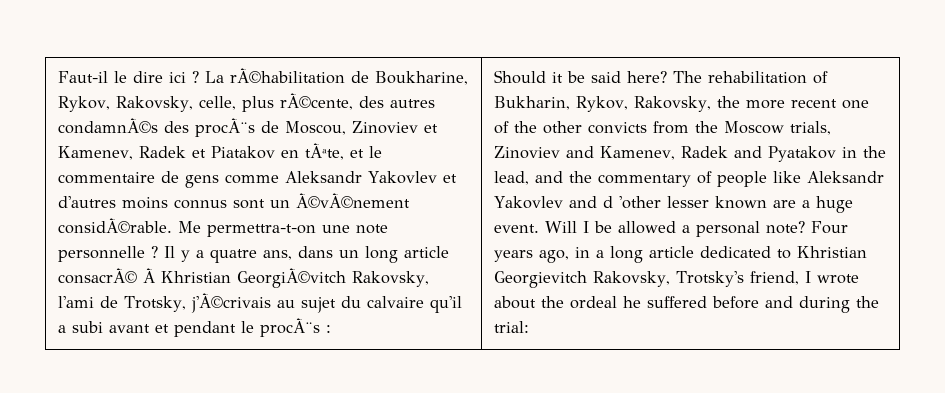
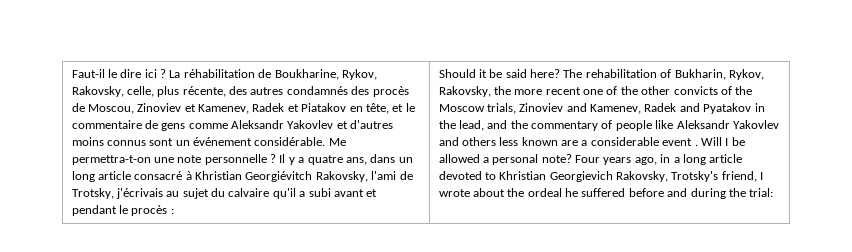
- La rÃ©habilitation de Boukharine, Rykov, Rakovsky, celle, plus rÃ©cente, des autres condamnÃ©s des procÃ¨s de Moscou, Zinoviev et Kamenev, Radek et Piatakov en tÃªte, et le commentaire de gens comme Aleksandr Yakovlev et d'autres moins connus sont un Ã©vÃ©nement considÃ©rable.
+ La réhabilitation de Boukharine, Rykov, Rakovsky, celle, plus récente, des autres condamnés des procès de Moscou, Zinoviev et Kamenev, Radek et Piatakov en tête, et le commentaire de gens comme Aleksandr Yakovlev et d'autres moins connus sont un événement considérable.
- Il y a quatre ans, dans un long article consacrÃ© Ã Khristian GeorgiÃ©vitch Rakovsky, l'ami de Trotsky, j'Ã©crivais au sujet du calvaire qu'il a subi avant et pendant le procÃ¨s :
+ Il y a quatre ans, dans un long article consacré à Khristian Georgiévitch Rakovsky, l'ami de Trotsky, j'écrivais au sujet du calvaire qu'il a subi avant et pendant le procès :
- The rehabilitation of Bukharin, Rykov, Rakovsky, the more recent one of the other convicts from the Moscow trials, Zinoviev and Kamenev, Radek and Pyatakov in the lead, and the commentary of people like Aleksandr Yakovlev and d 'other lesser known are a huge event.
+ The rehabilitation of Bukharin, Rykov, Rakovsky, the more recent one of the other convicts of the Moscow trials, Zinoviev and Kamenev, Radek and Pyatakov in the lead, and the commentary of people like Aleksandr Yakovlev and others less known are a considerable event .
- Four years ago, in a long article dedicated to Khristian Georgievitch Rakovsky, Trotsky's friend, I wrote about the ordeal he suffered before and during the trial:
+ Four years ago, in a long article devoted to Khristian Georgievich Rakovsky, Trotsky's friend, I wrote about the ordeal he suffered before and during the trial:

